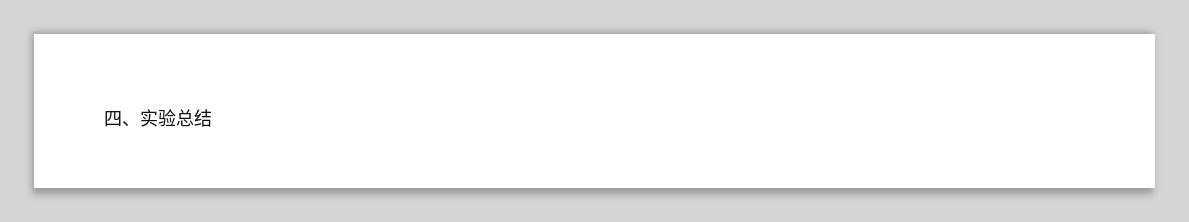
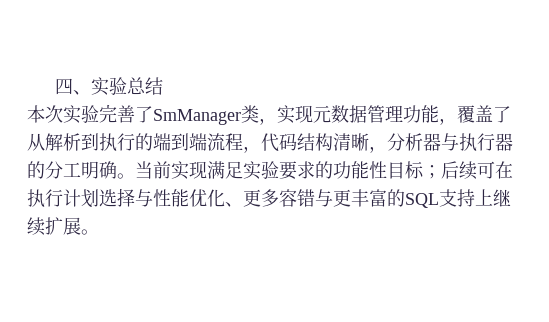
+ 本次实验完善了SmManager类，实现元数据管理功能，覆盖了从解析到执行的端到端流程，代码结构清晰，分析器与执行器的分工明确。当前实现满足实验要求的功能性目标；后续可在执行计划选择与性能优化、更多容错与更丰富的SQL支持上继续扩展。

